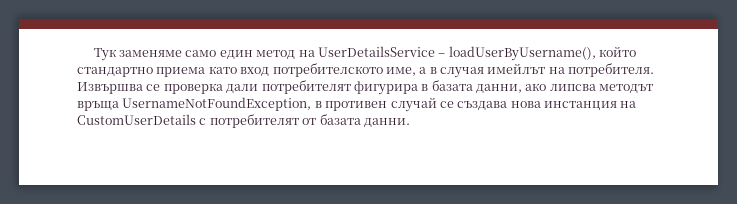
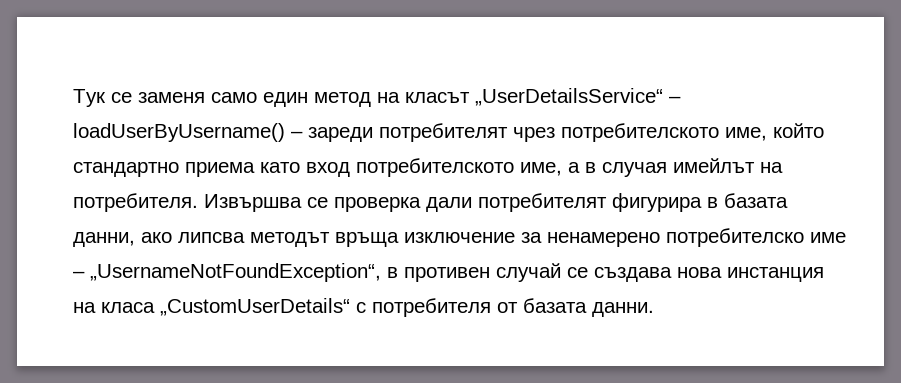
- Тук заменяме само един метод на UserDetailsService – loadUserByUsername(), който стандартно приема като вход потребителското име, а в случая имейлът на потребителя.
+ Тук се заменя само един метод на класът „UserDetailsService“ – loadUserByUsername() – зареди потребителят чрез потребителското име, който стандартно приема като вход потребителското име, а в случая имейлът на потребителя.
- Извършва се проверка дали потребителят фигурира в базата данни, ако липсва методът връща UsernameNotFoundException, в противен случай се създава нова инстанция на CustomUserDetails с потребителят от базата данни.
+ Извършва се проверка дали потребителят фигурира в базата данни, ако липсва методът връща изключение за ненамерено потребителско име – „UsernameNotFoundException“, в противен случай се създава нова инстанция на класа „CustomUserDetails“ с потребителя от базата данни.

